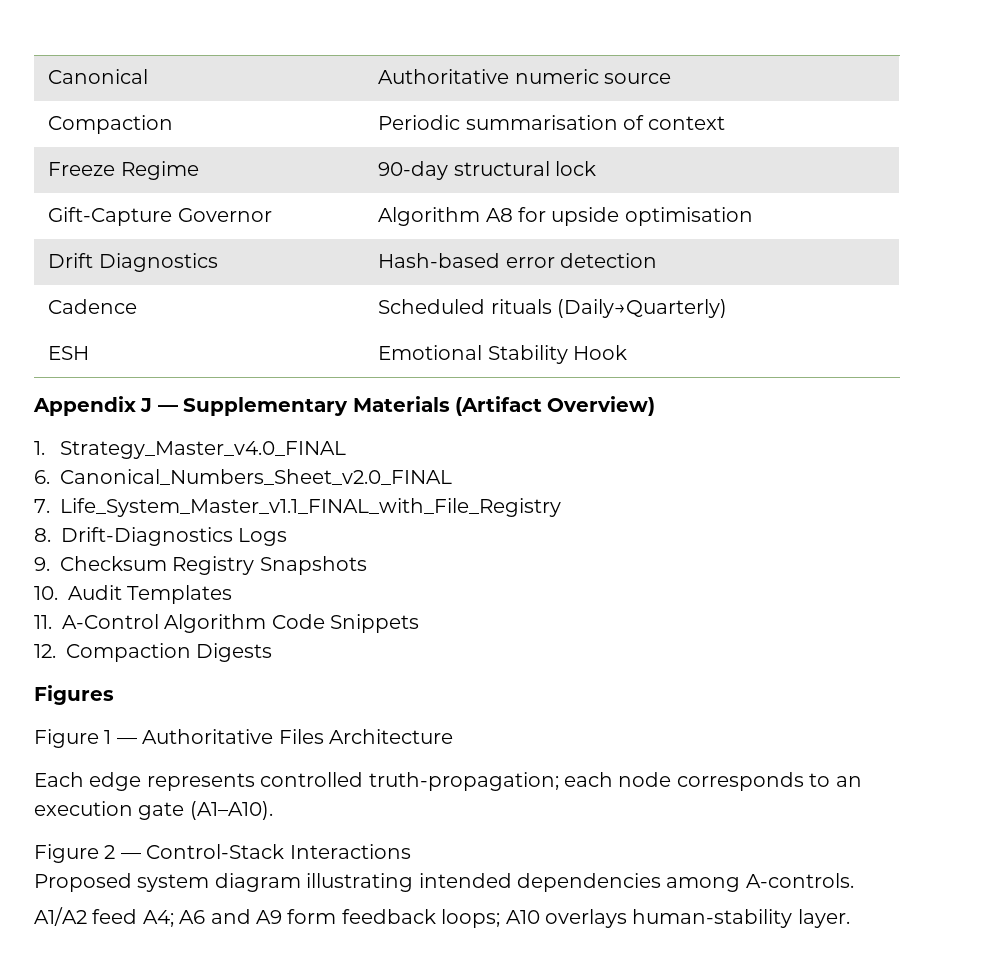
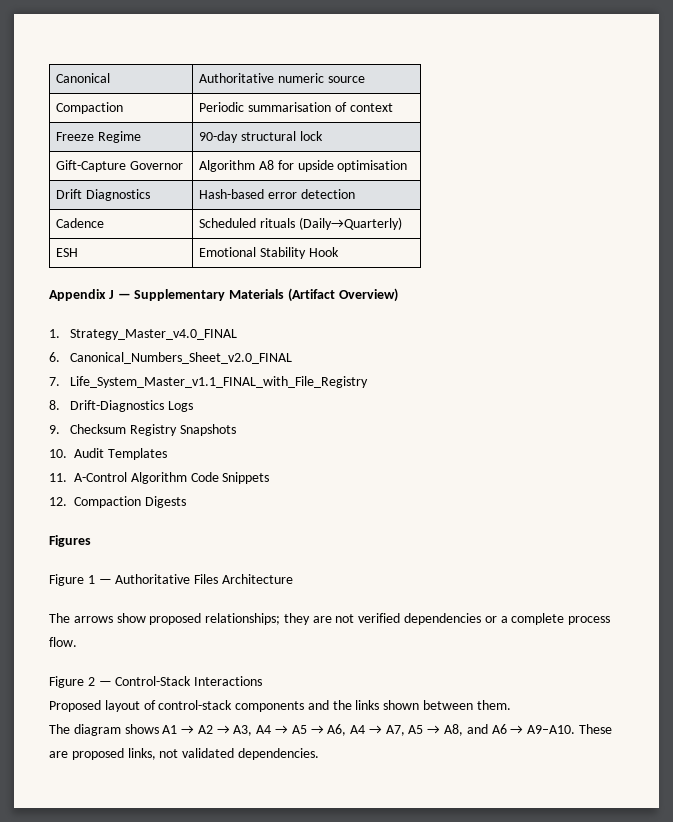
- Each edge represents controlled truth-propagation; each node corresponds to an execution gate (A1–A10).
+ The arrows show proposed relationships; they are not verified dependencies or a complete process flow.
- Proposed system diagram illustrating intended dependencies among A-controls.
- A1/A2 feed A4; A6 and A9 form feedback loops; A10 overlays human-stability layer.
+ Proposed layout of control-stack components and the links shown between them.
+ The diagram shows A1 → A2 → A3, A4 → A5 → A6, A4 → A7, A5 → A8, and A6 → A9–A10. These are proposed links, not validated dependencies.

